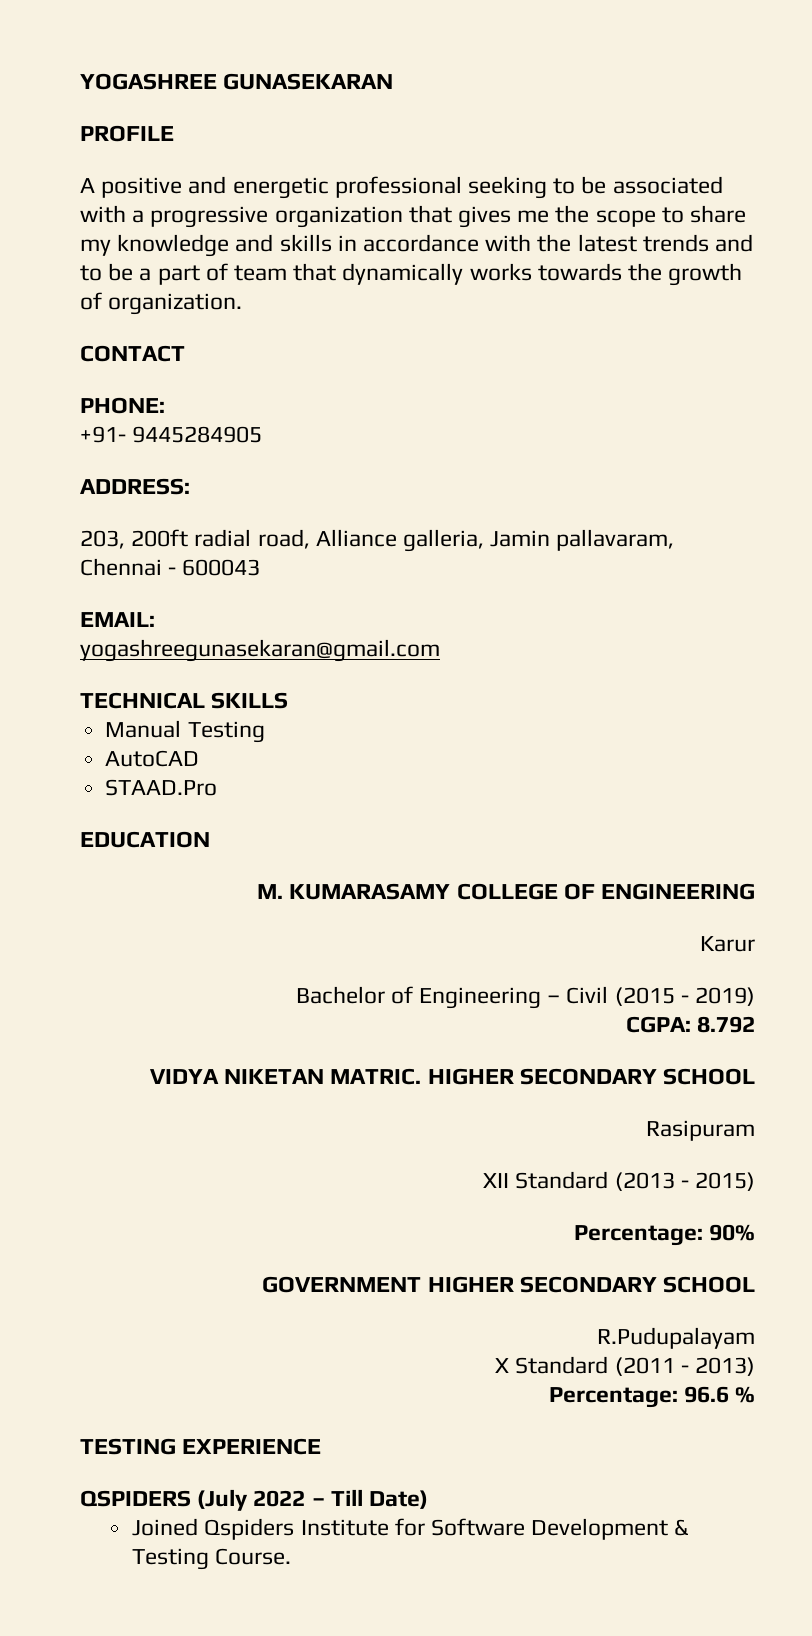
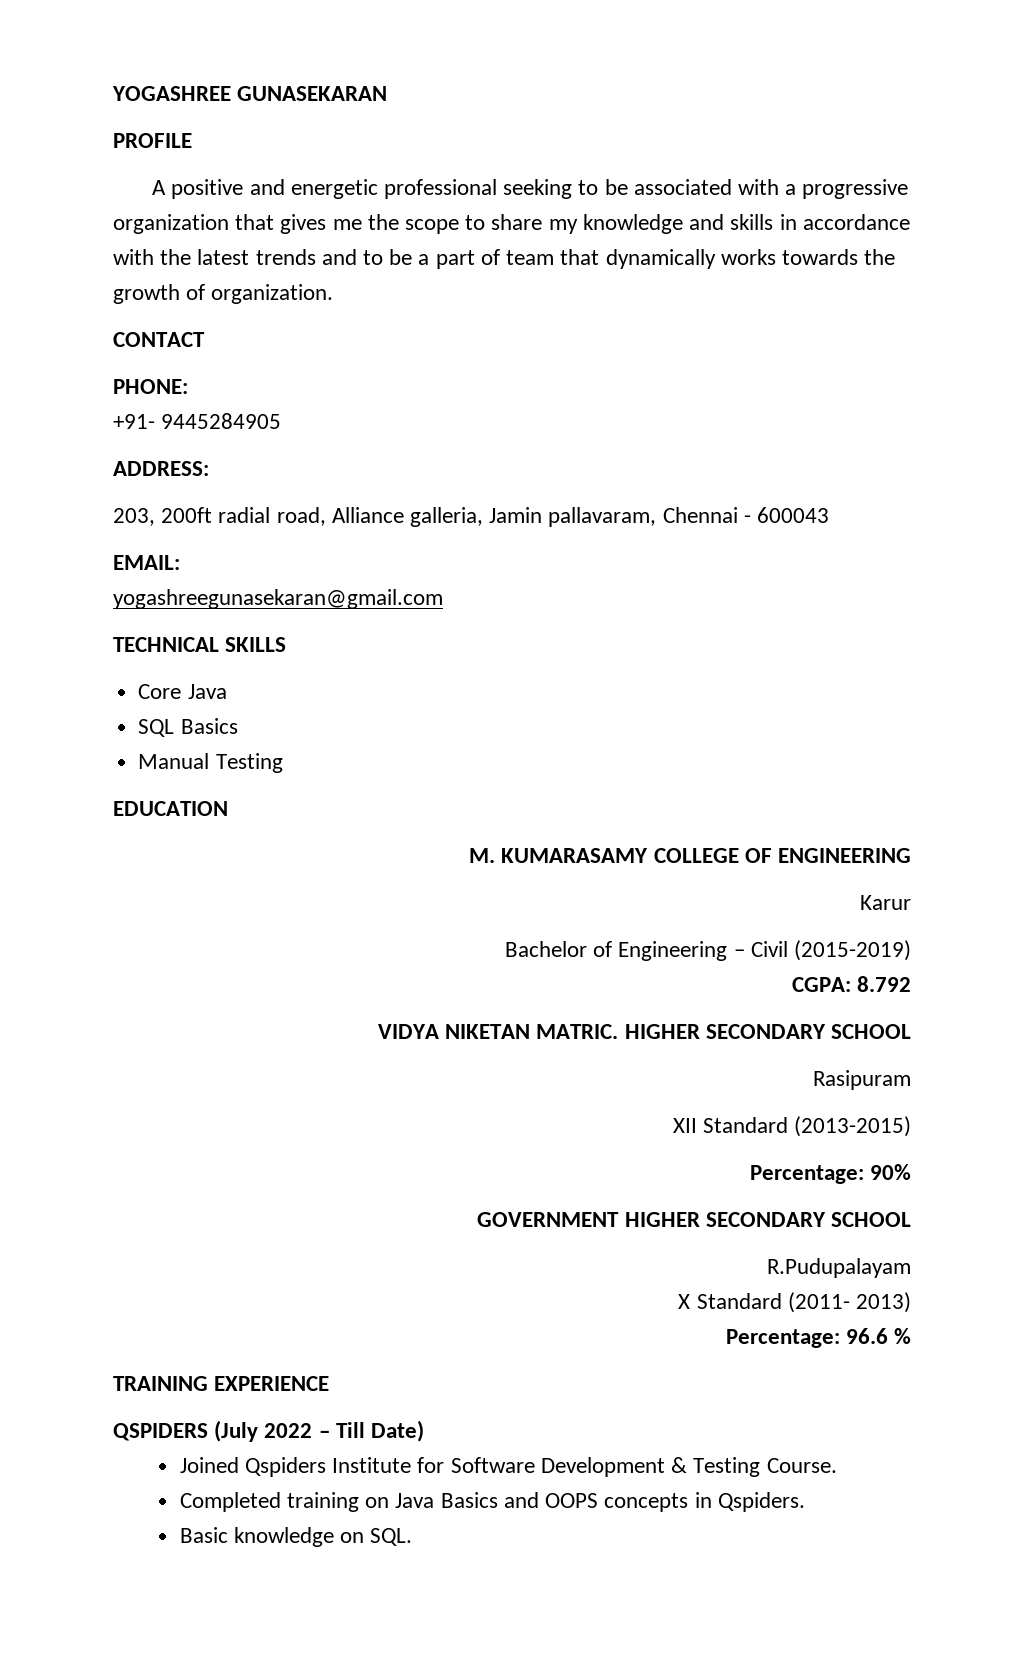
+ Core Java
+ SQL Basics
- AutoCAD
- STAAD.Pro
- Bachelor of Engineering – Civil (2015 - 2019)
+ Bachelor of Engineering – Civil (2015-2019)
- XII Standard (2013 - 2015)
+ XII Standard (2013-2015)
- X Standard (2011 - 2013)
+ X Standard (2011- 2013)
- TESTING EXPERIENCE
+ TRAINING EXPERIENCE
+ Completed training on Java Basics and OOPS concepts in Qspiders.
+ Basic knowledge on SQL.

